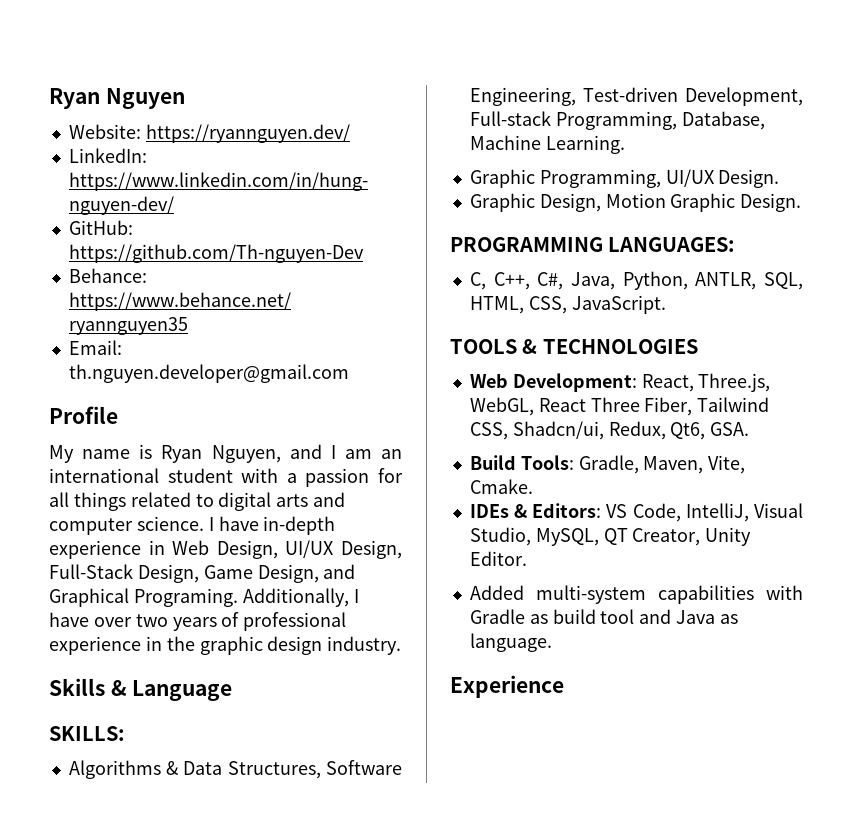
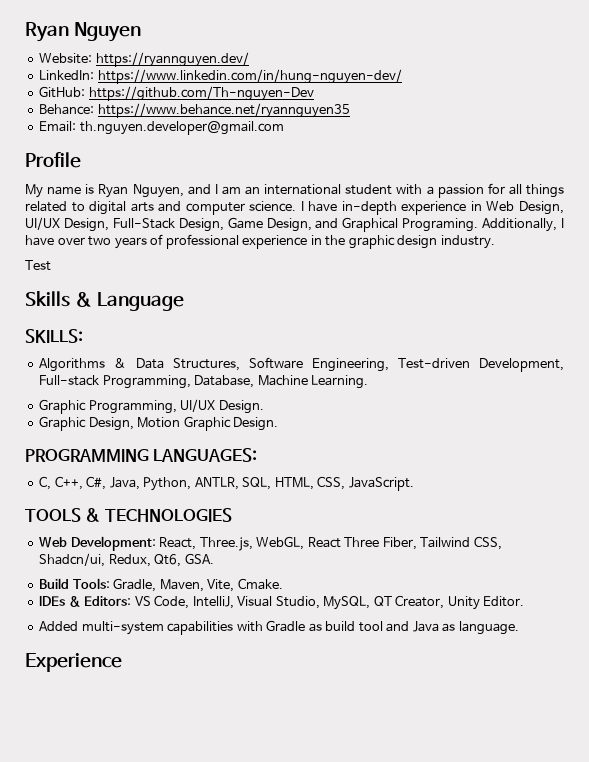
+ Test

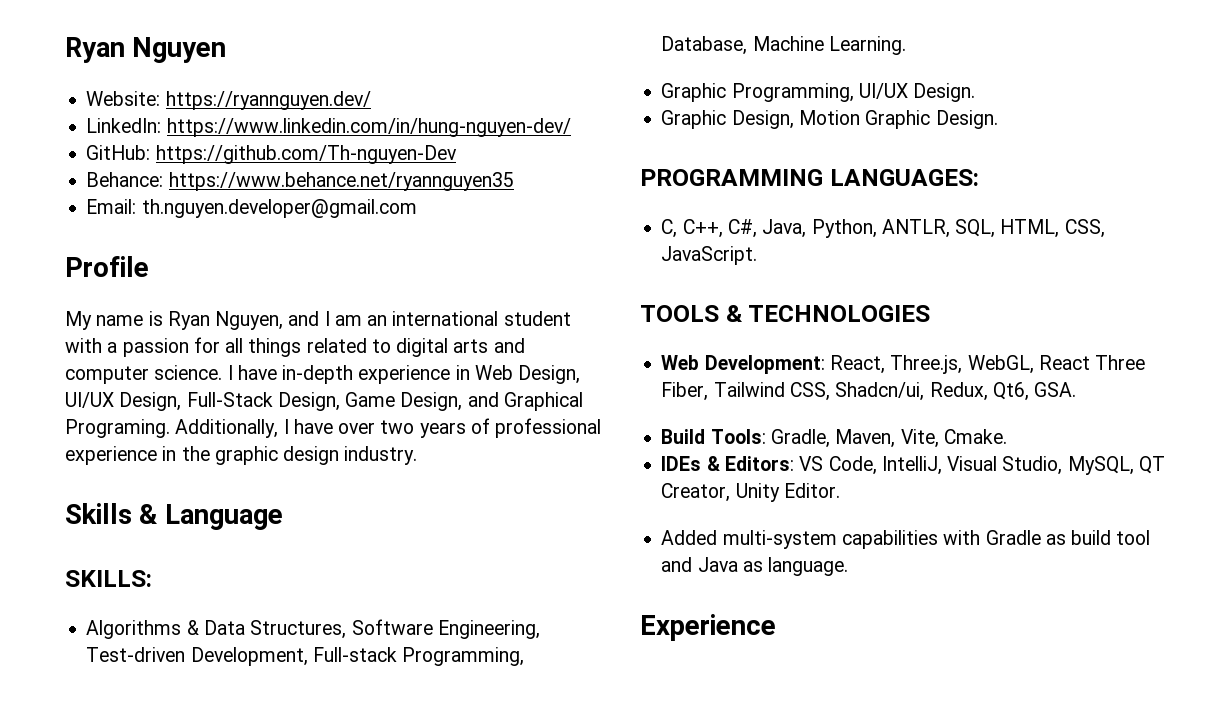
- Test

